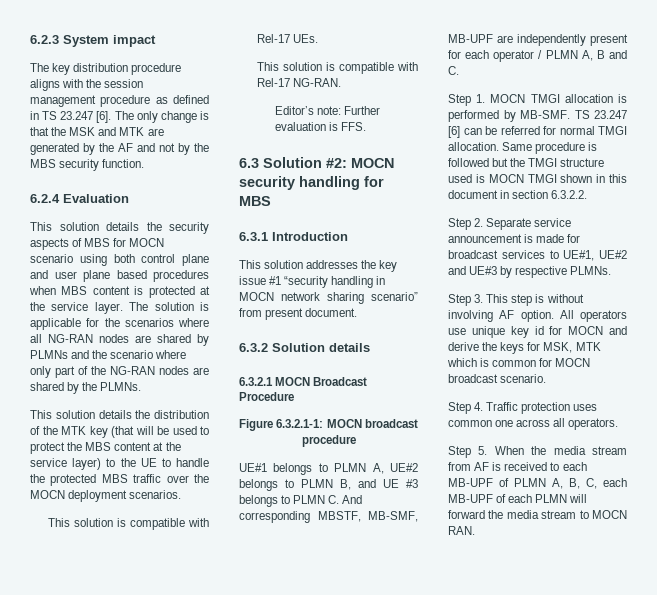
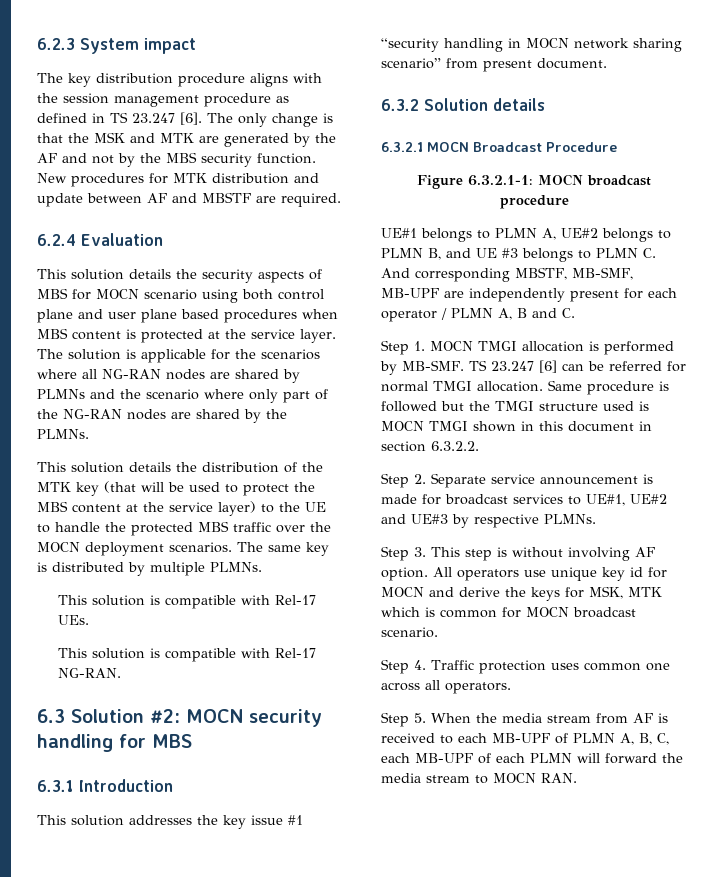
+ New procedures for MTK distribution and update between AF and MBSTF are required.
+ The same key is distributed by multiple PLMNs.
- Editor’s note: Further evaluation is FFS.

